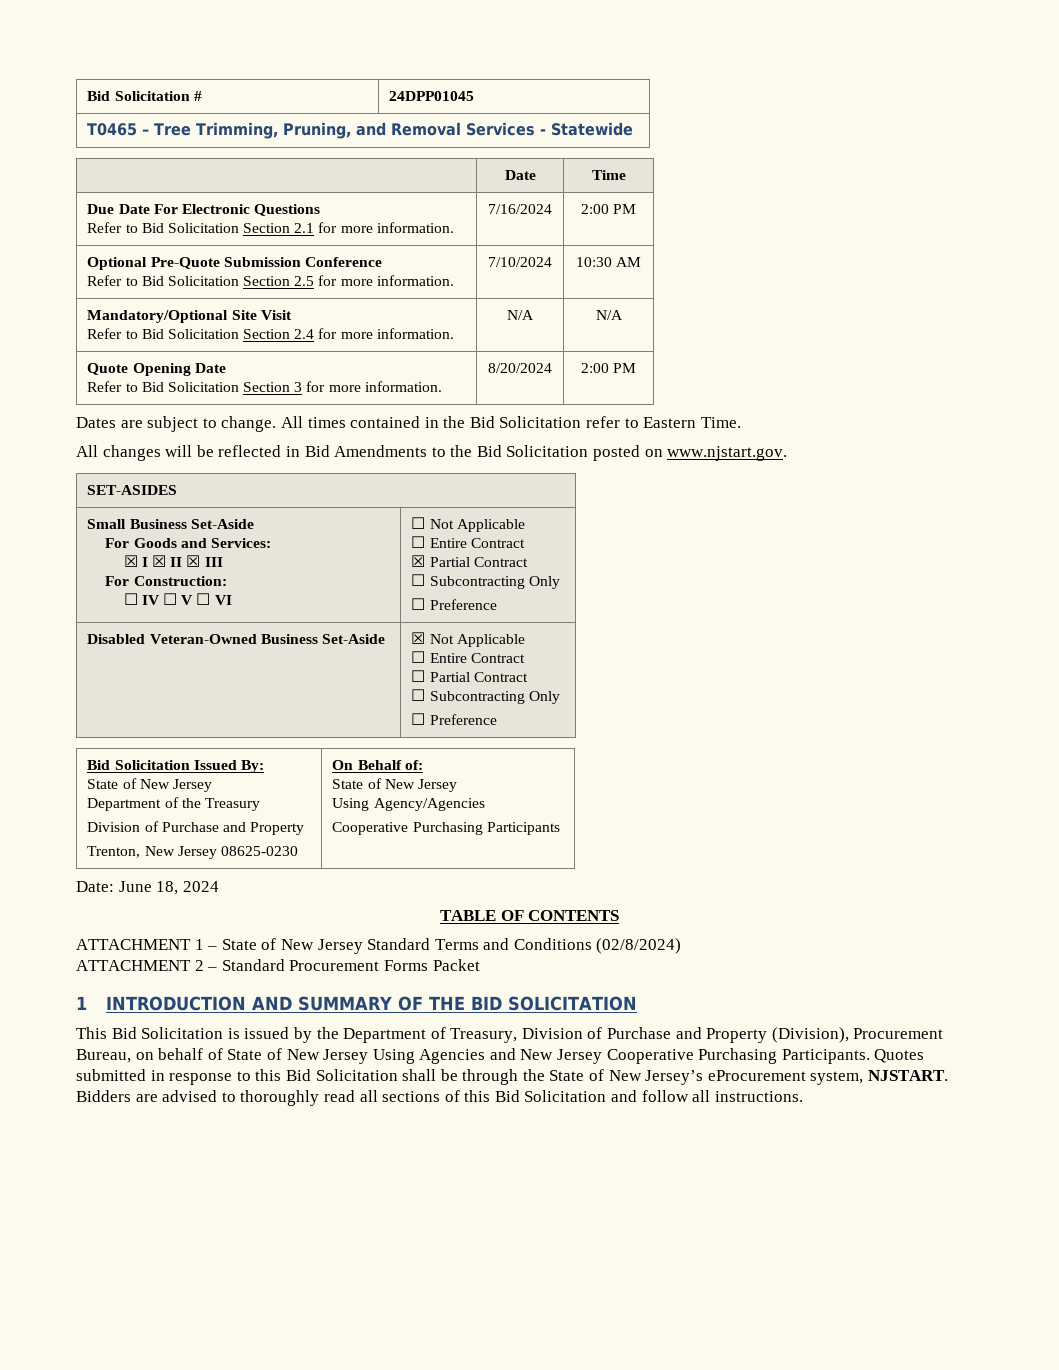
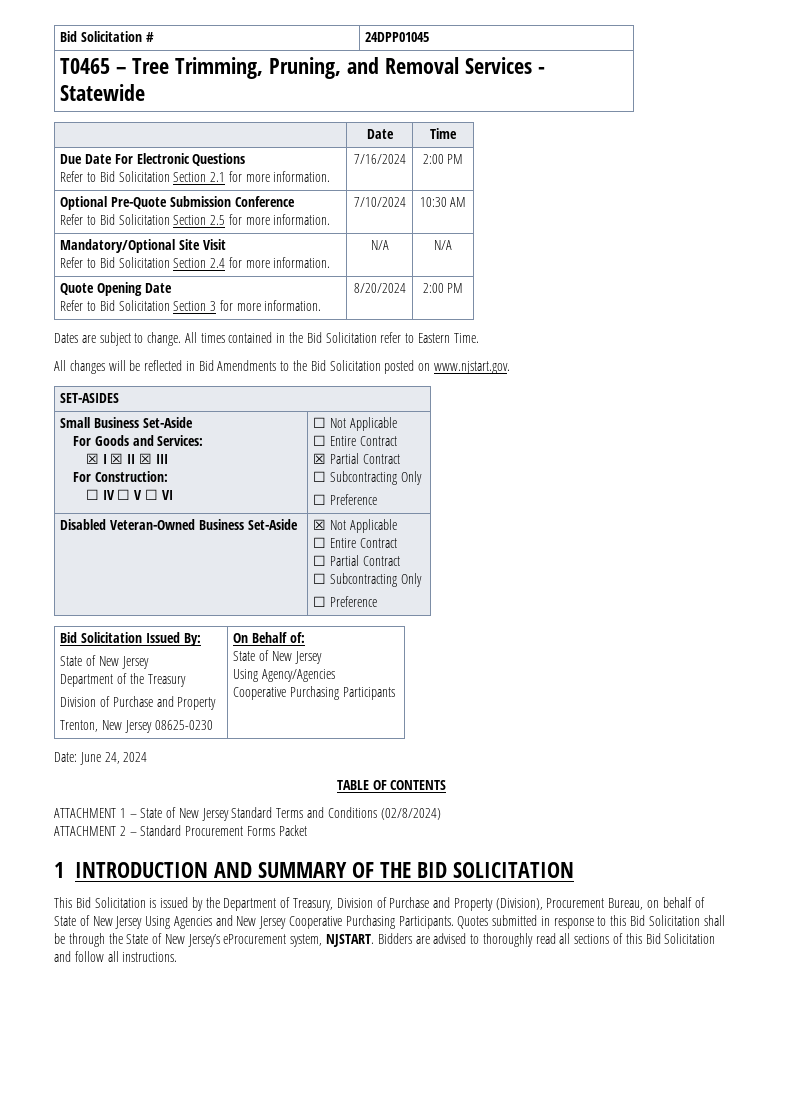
- Date: June 18, 2024
+ Date: June 24, 2024

